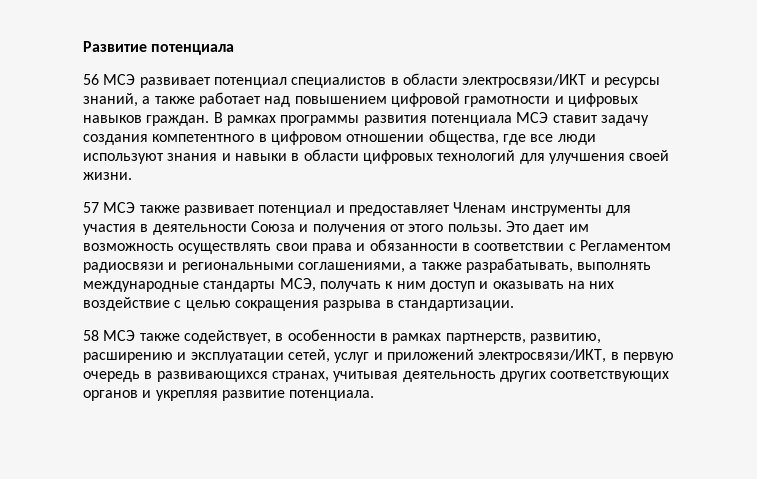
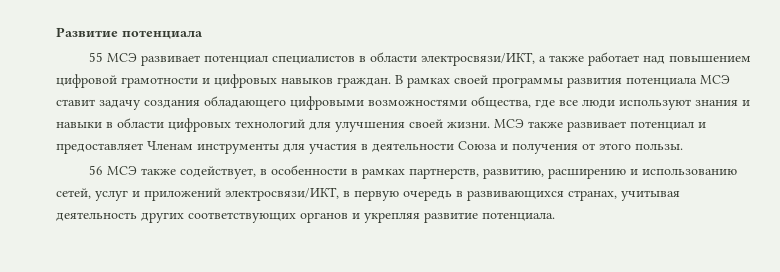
- 56 МСЭ развивает потенциал специалистов в области электросвязи/ИКТ и ресурсы знаний, а также работает над повышением цифровой грамотности и цифровых навыков граждан.
+ 55 МСЭ развивает потенциал специалистов в области электросвязи/ИКТ, а также работает над повышением цифровой грамотности и цифровых навыков граждан.
- В рамках программы развития потенциала МСЭ ставит задачу создания компетентного в цифровом отношении общества, где все люди используют знания и навыки в области цифровых технологий для улучшения своей жизни.
- 57 МСЭ также развивает потенциал и предоставляет Членам инструменты для участия в деятельности Союза и получения от этого пользы. Это дает им возможность осуществлять свои права и обязанности в соответствии с Регламентом радиосвязи и региональными соглашениями, а также разрабатывать, выполнять международные стандарты МСЭ, получать к ним доступ и оказывать на них воздействие с целью сокращения разрыва в стандартизации.
- 58 МСЭ также содействует, в особенности в рамках партнерств, развитию, расширению и эксплуатации сетей, услуг и приложений электросвязи/ИКТ, в первую очередь в развивающихся странах, учитывая деятельность других соответствующих органов и укрепляя развитие потенциала.
+ В рамках своей программы развития потенциала МСЭ ставит задачу создания обладающего цифровыми возможностями общества, где все люди используют знания и навыки в области цифровых технологий для улучшения своей жизни. МСЭ также развивает потенциал и предоставляет Членам инструменты для участия в деятельности Союза и получения от этого пользы.
+ 56 МСЭ также содействует, в особенности в рамках партнерств, развитию, расширению и использованию сетей, услуг и приложений электросвязи/ИКТ, в первую очередь в развивающихся странах, учитывая деятельность других соответствующих органов и укрепляя развитие потенциала.

